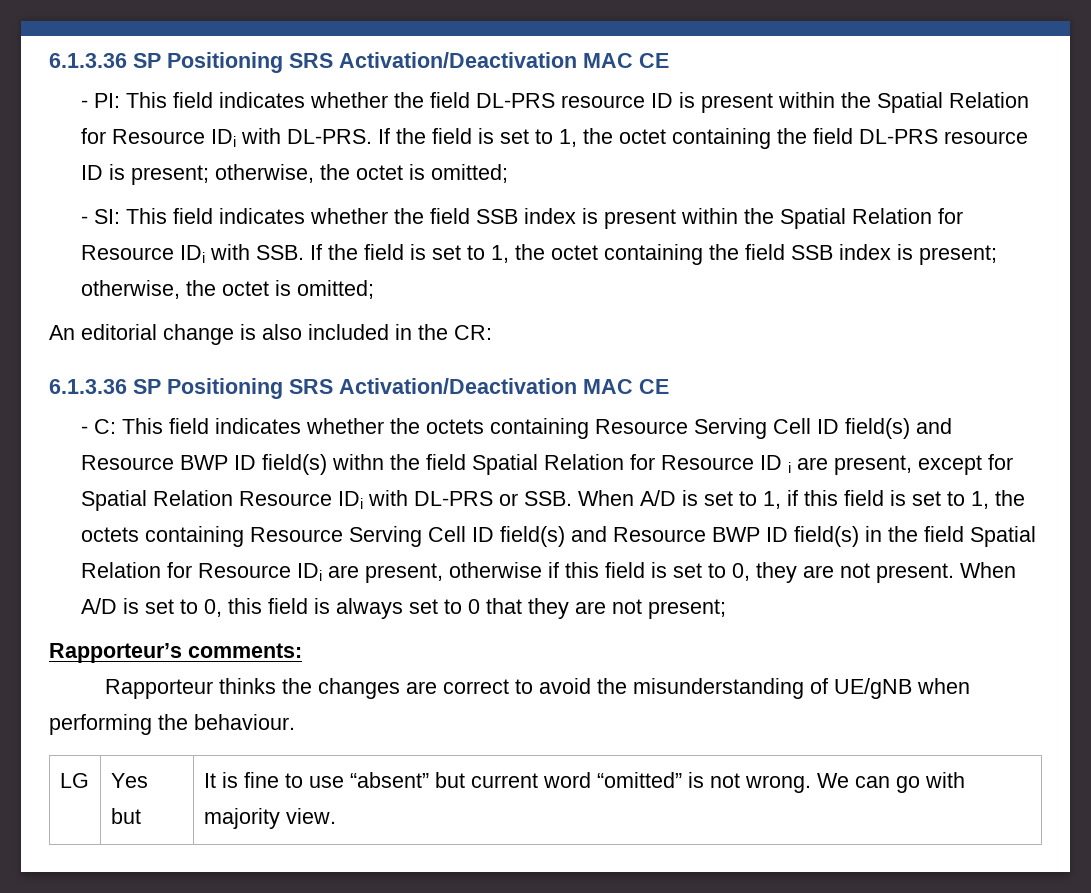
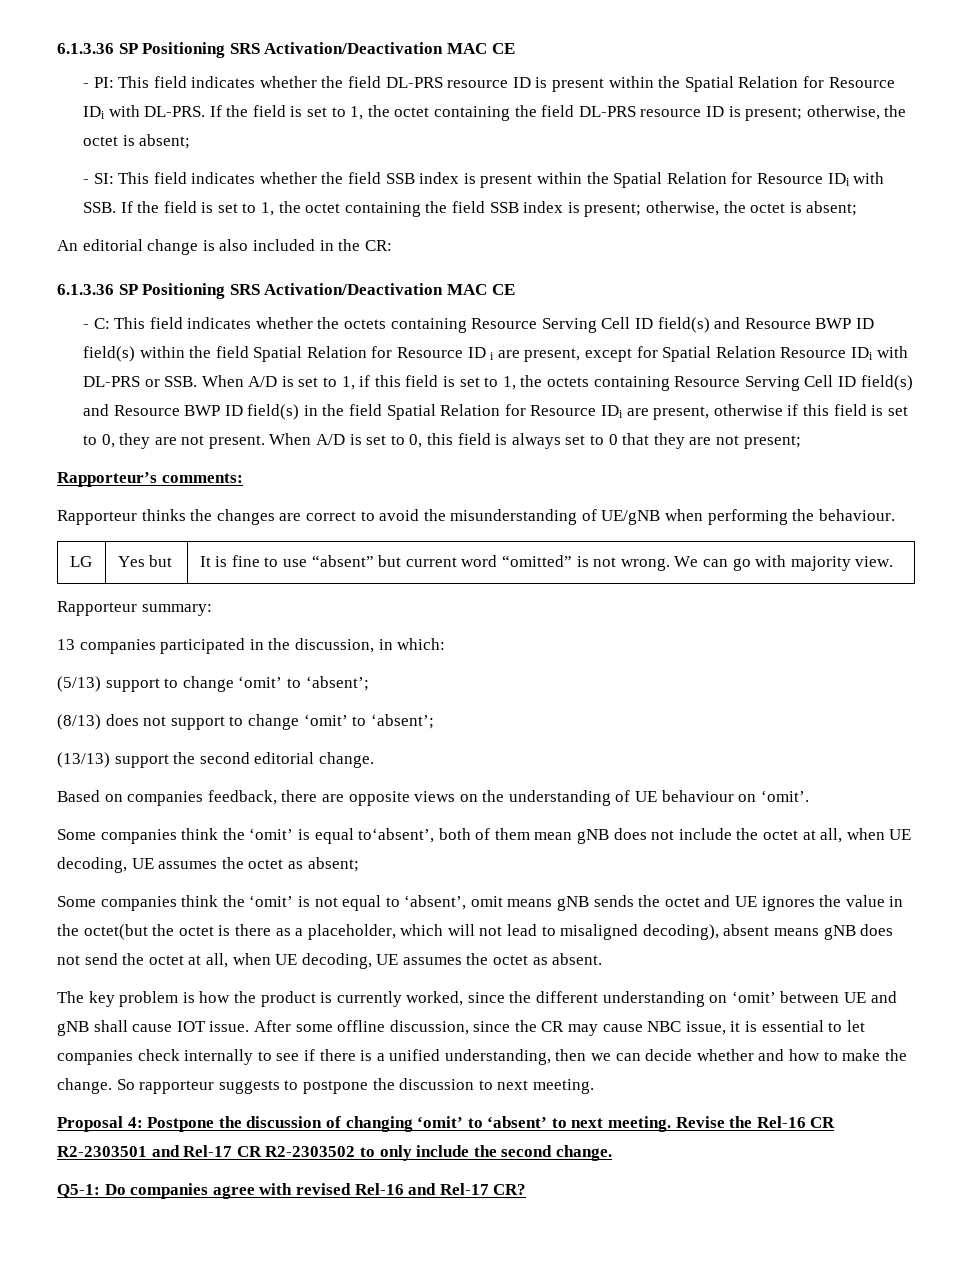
- If the field is set to 1, the octet containing the field DL-PRS resource ID is present; otherwise, the octet is omitted;
+ If the field is set to 1, the octet containing the field DL-PRS resource ID is present; otherwise, the octet is absent;
- - SI: This field indicates whether the field SSB index is present within the Spatial Relation for Resource IDi with SSB. If the field is set to 1, the octet containing the field SSB index is present; otherwise, the octet is omitted;
+ - SI: This field indicates whether the field SSB index is present within the Spatial Relation for Resource IDi with SSB. If the field is set to 1, the octet containing the field SSB index is present; otherwise, the octet is absent;
- This field indicates whether the octets containing Resource Serving Cell ID field(s) and Resource BWP ID field(s) withn the field Spatial Relation for Resource ID i are present, except for Spatial Relation Resource IDi with DL-PRS or SSB. When A/D is set to 1, if this field is set to 1, the octets containing Resource Serving Cell ID field(s) and Resource BWP ID field(s) in the field Spatial Relation for Resource IDi are present, otherwise if this field is set to 0, they are not present.
+ This field indicates whether the octets containing Resource Serving Cell ID field(s) and Resource BWP ID field(s) within the field Spatial Relation for Resource ID i are present, except for Spatial Relation Resource IDi with DL-PRS or SSB. When A/D is set to 1, if this field is set to 1, the octets containing Resource Serving Cell ID field(s) and Resource BWP ID field(s) in the field Spatial Relation for Resource IDi are present, otherwise if this field is set to 0, they are not present.
+ Rapporteur summary:
+ 13 companies participated in the discussion, in which:
+ (5/13) support to change ‘omit’ to ‘absent’;
+ (8/13) does not support to change ‘omit’ to ‘absent’;
+ (13/13) support the second editorial change.
+ Based on companies feedback, there are opposite views on the understanding of UE behaviour on ‘omit’.
+ Some companies think the ‘omit’ is equal to‘absent’, both of them mean gNB does not include the octet at all, when UE decoding, UE assumes the octet as absent;
+ Some companies think the ‘omit’ is not equal to ‘absent’, omit means gNB sends the octet and UE ignores the value in the octet(but the octet is there as a placeholder, which will not lead to misaligned decoding), absent means gNB does not send the octet at all, when UE decoding, UE assumes the octet as absent.
+ The key problem is how the product is currently worked, since the different understanding on ‘omit’ between UE and gNB shall cause IOT issue. After some offline discussion, since the CR may cause NBC issue, it is essential to let companies check internally to see if there is a unified understanding, then we can decide whether and how to make the change. So rapporteur suggests to postpone the discussion to next meeting.
+ Proposal 4: Postpone the discussion of changing ‘omit’ to ‘absent’ to next meeting. Revise the Rel-16 CR R2-2303501 and Rel-17 CR R2-2303502 to only include the second change.
+ Q5-1: Do companies agree with revised Rel-16 and Rel-17 CR?

